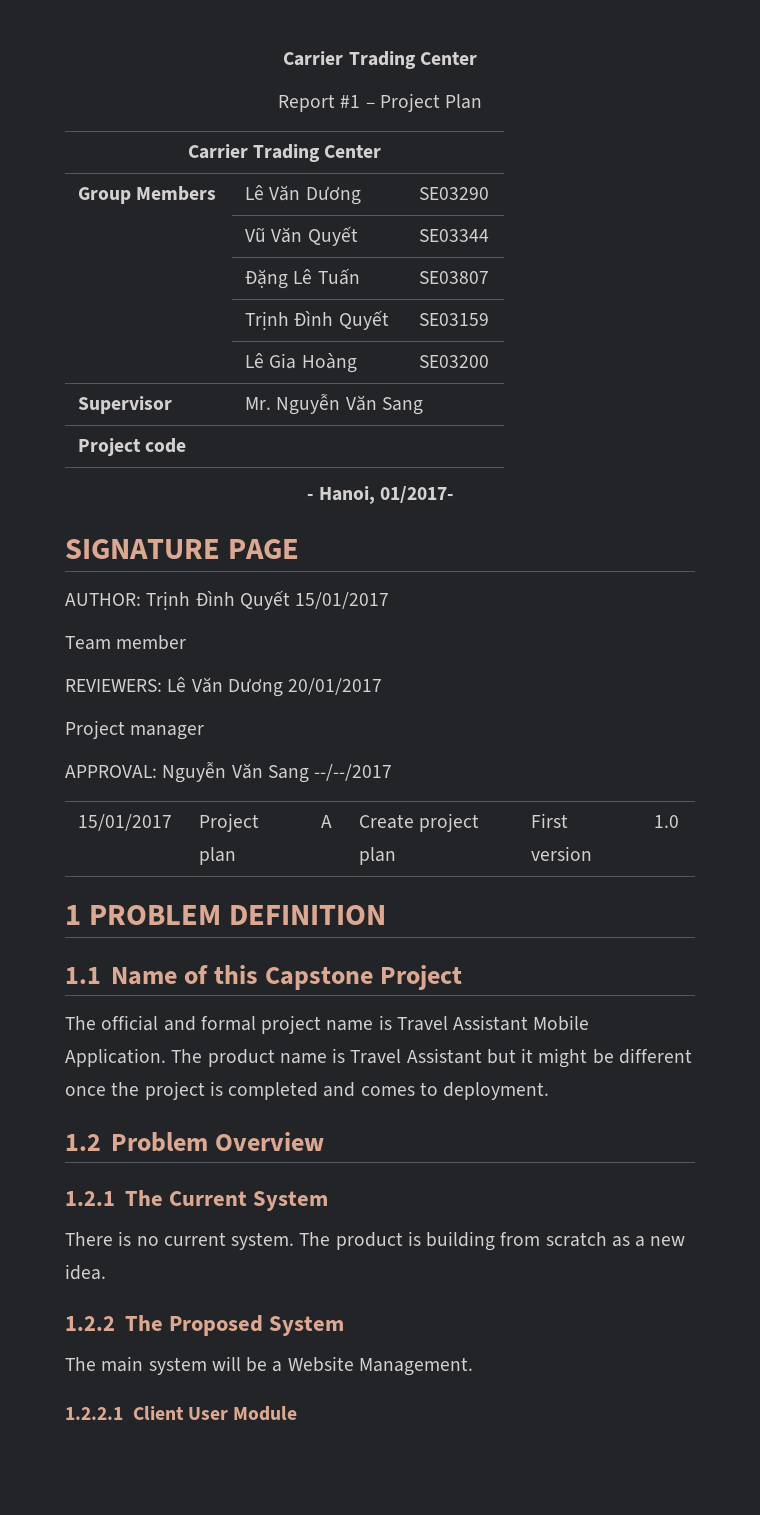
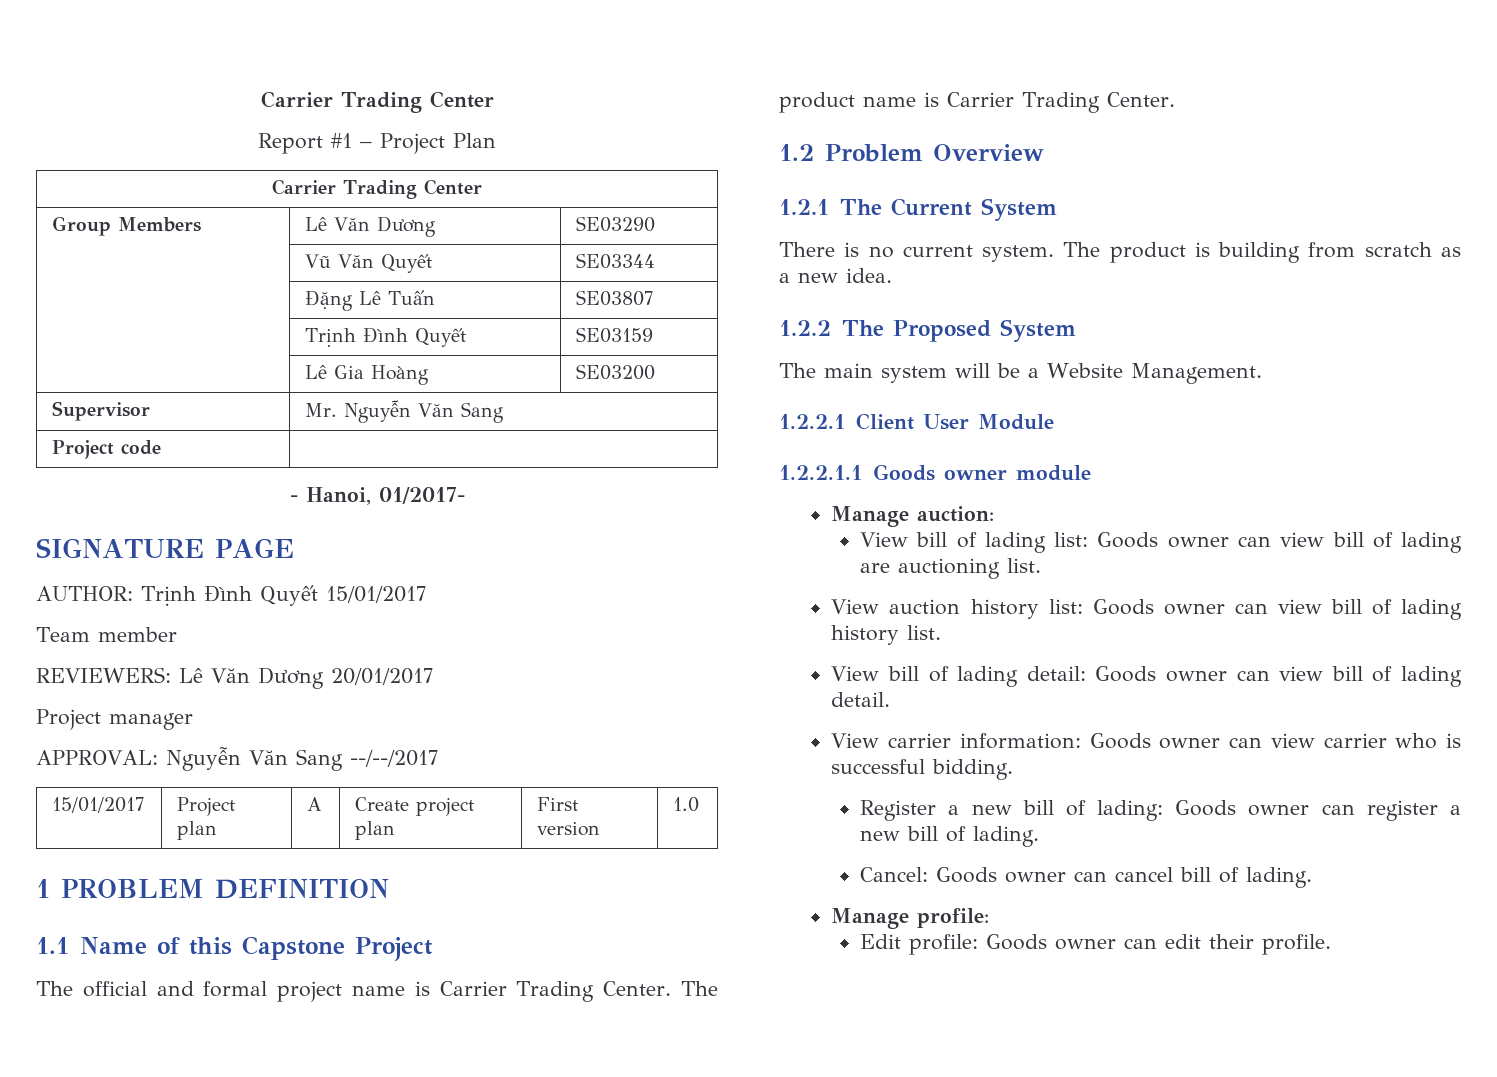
- The official and formal project name is Travel Assistant Mobile Application. The product name is Travel Assistant but it might be different once the project is completed and comes to deployment.
+ The official and formal project name is Carrier Trading Center. The product name is Carrier Trading Center.
+ 1.2.2.1.1 Goods owner module
+ Manage auction:
+ View bill of lading list: Goods owner can view bill of lading are auctioning list.
+ View auction history list: Goods owner can view bill of lading history list.
+ View bill of lading detail: Goods owner can view bill of lading detail.
+ View carrier information: Goods owner can view carrier who is successful bidding.
+ Register a new bill of lading: Goods owner can register a new bill of lading.
+ Cancel: Goods owner can cancel bill of lading.
+ Manage profile:
+ Edit profile: Goods owner can edit their profile.

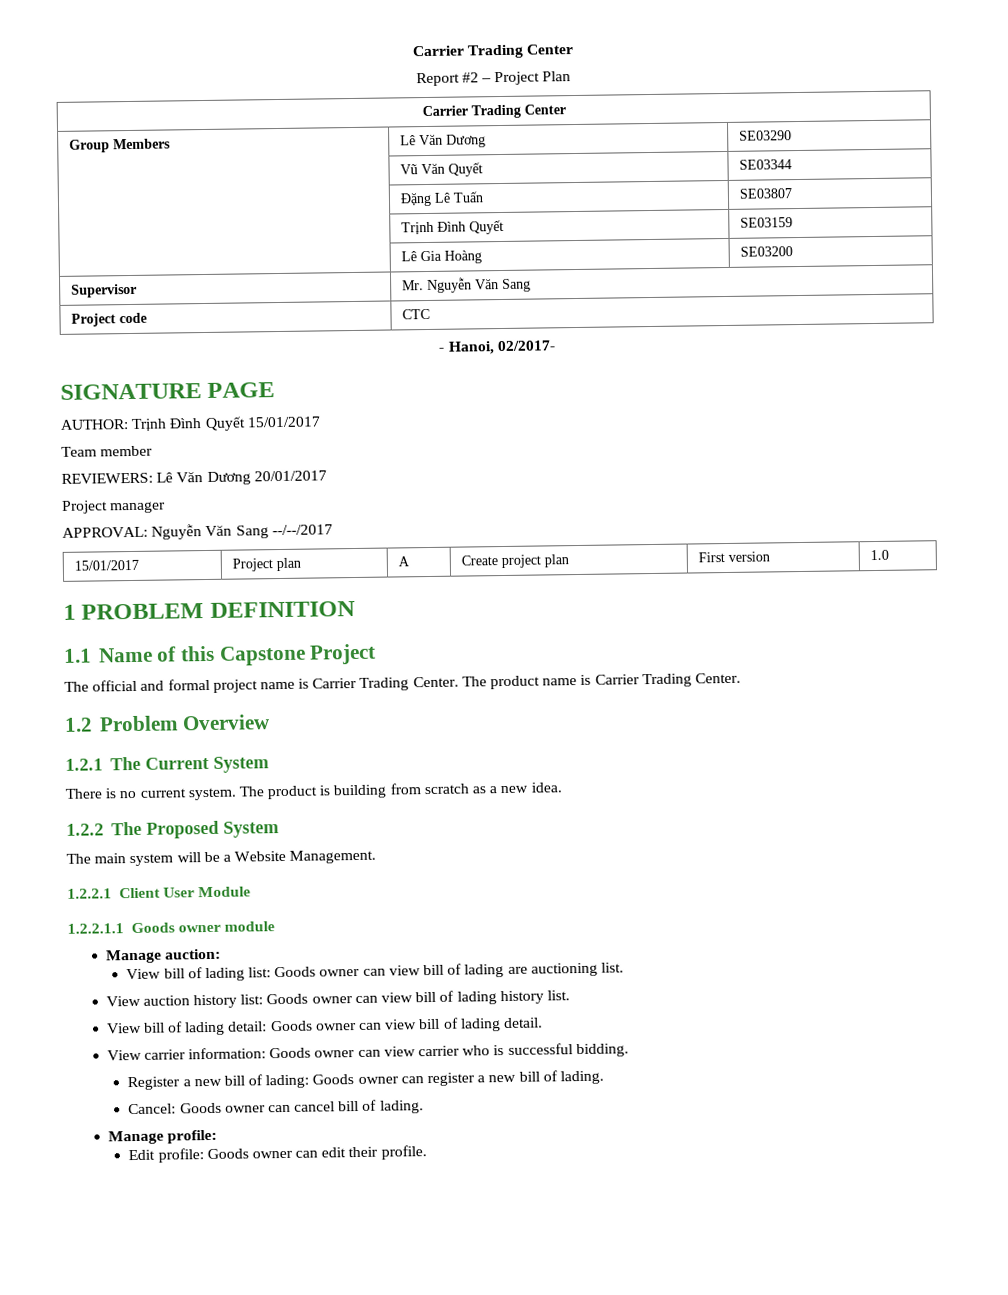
- Report #1 – Project Plan
+ Report #2 – Project Plan
- Project code |
+ Project code | CTC
- - Hanoi, 01/2017-
+ - Hanoi, 02/2017-

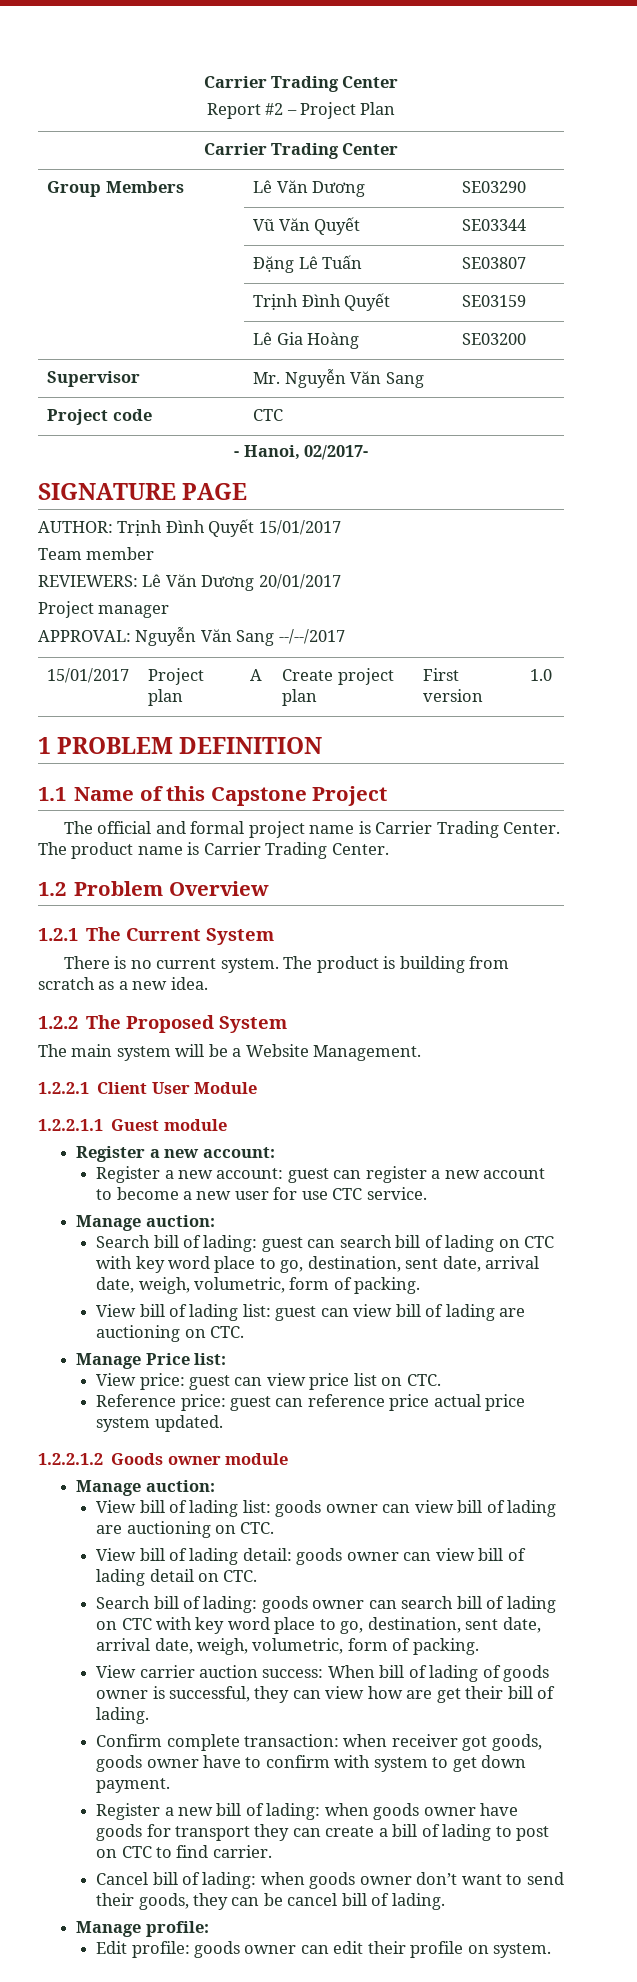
- 1.2.2.1.1 Goods owner module
+ 1.2.2.1.1 Guest module
+ Register a new account:
+ Register a new account: guest can register a new account to become a new user for use CTC service.
+ Manage auction:
+ Search bill of lading: guest can search bill of lading on CTC with key word place to go, destination, sent date, arrival date, weigh, volumetric, form of packing.
+ View bill of lading list: guest can view bill of lading are auctioning on CTC.
+ Manage Price list:
+ View price: guest can view price list on CTC.
+ Reference price: guest can reference price actual price system updated.
+ 1.2.2.1.2 Goods owner module
- View bill of lading list: Goods owner can view bill of lading are auctioning list.
- View auction history list: Goods owner can view bill of lading history list.
- View bill of lading detail: Goods owner can view bill of lading detail.
- View carrier information: Goods owner can view carrier who is successful bidding.
+ View bill of lading list: goods owner can view bill of lading are auctioning on CTC.
+ View bill of lading detail: goods owner can view bill of lading detail on CTC.
+ Search bill of lading: goods owner can search bill of lading on CTC with key word place to go, destination, sent date, arrival date, weigh, volumetric, form of packing.
+ View carrier auction success: When bill of lading of goods owner is successful, they can view how are get their bill of lading.
+ Confirm complete transaction: when receiver got goods, goods owner have to confirm with system to get down payment.
- Register a new bill of lading: Goods owner can register a new bill of lading.
- Cancel: Goods owner can cancel bill of lading.
+ Register a new bill of lading: when goods owner have goods for transport they can create a bill of lading to post on CTC to find carrier.
+ Cancel bill of lading: when goods owner don’t want to send their goods, they can be cancel bill of lading.
- Edit profile: Goods owner can edit their profile.
+ Edit profile: goods owner can edit their profile on system.

